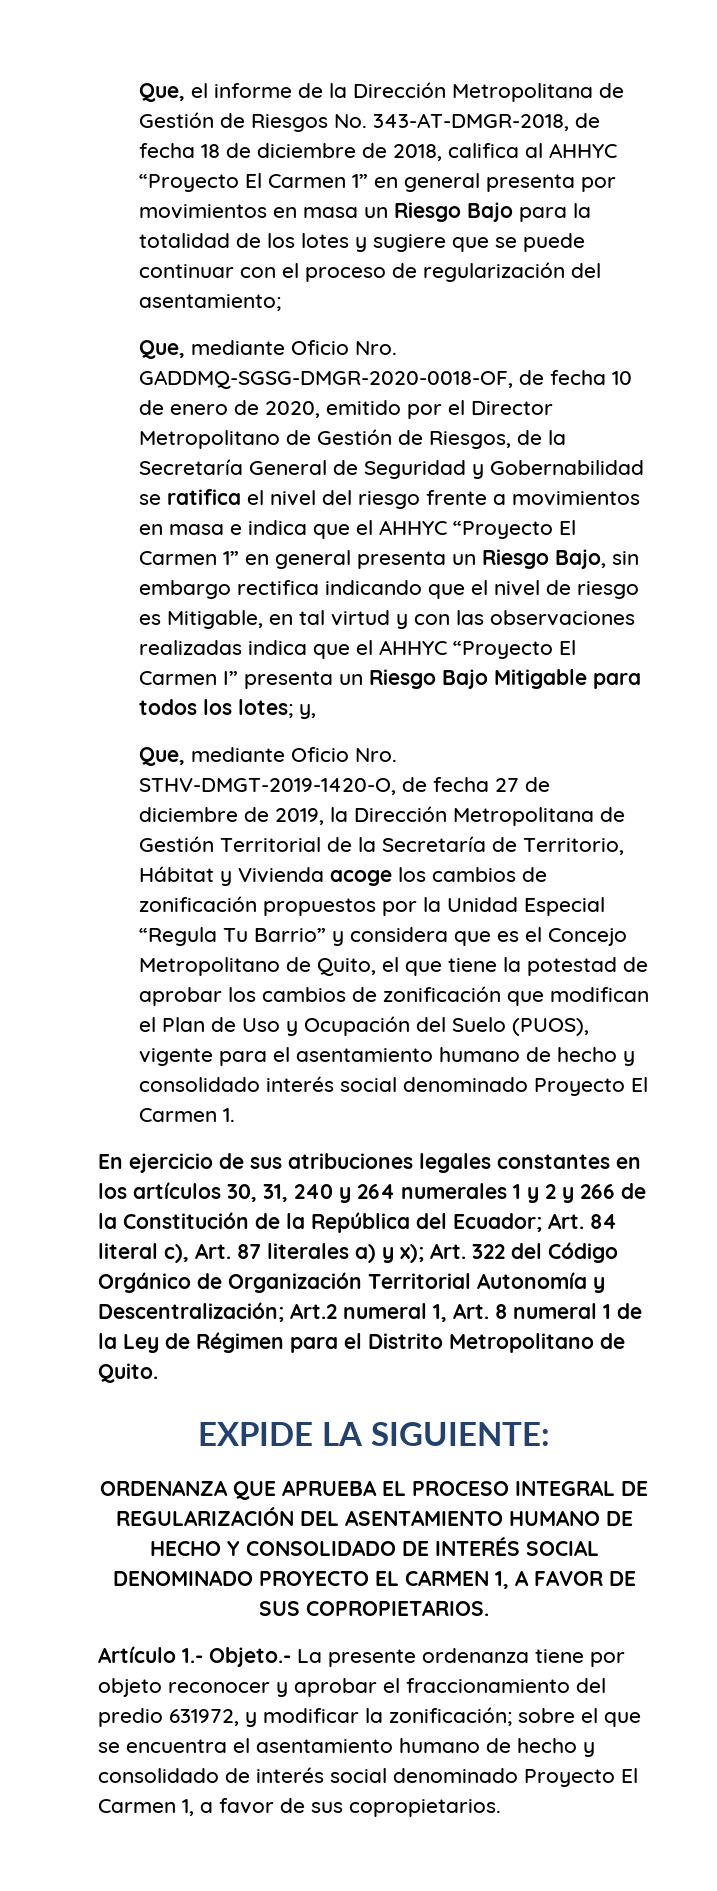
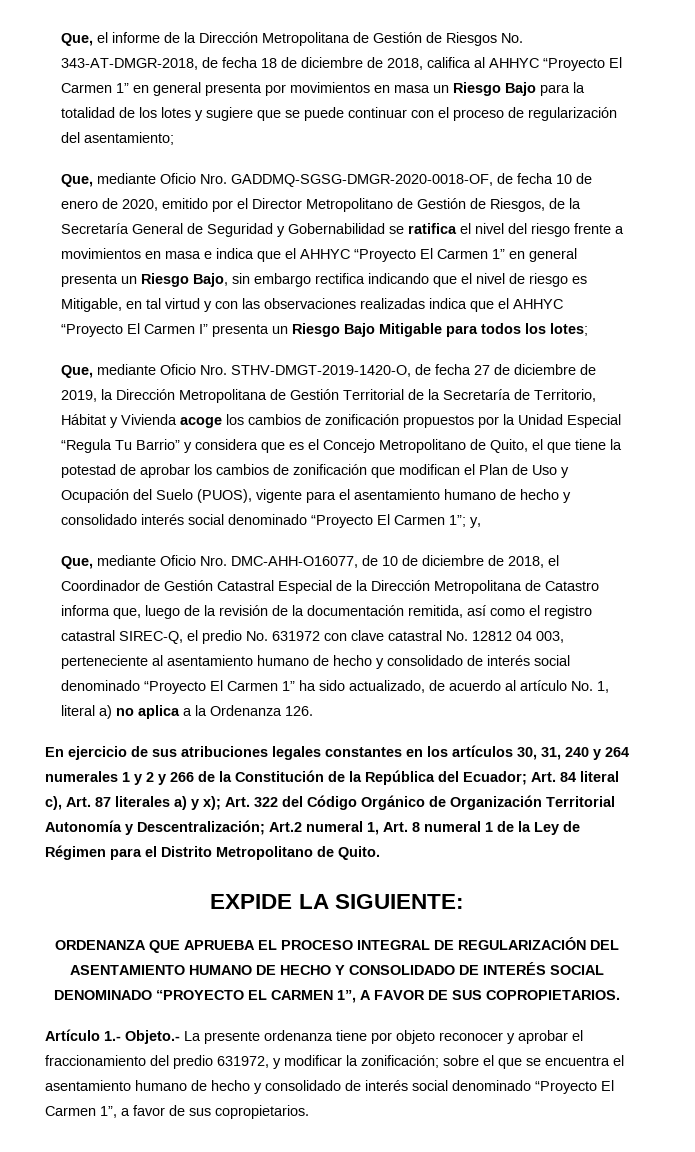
- y,
- Que, mediante Oficio Nro. STHV-DMGT-2019-1420-O, de fecha 27 de diciembre de 2019, la Dirección Metropolitana de Gestión Territorial de la Secretaría de Territorio, Hábitat y Vivienda acoge los cambios de zonificación propuestos por la Unidad Especial “Regula Tu Barrio” y considera que es el Concejo Metropolitano de Quito, el que tiene la potestad de aprobar los cambios de zonificación que modifican el Plan de Uso y Ocupación del Suelo (PUOS), vigente para el asentamiento humano de hecho y consolidado interés social denominado Proyecto El Carmen 1.
+ Que, mediante Oficio Nro. STHV-DMGT-2019-1420-O, de fecha 27 de diciembre de 2019, la Dirección Metropolitana de Gestión Territorial de la Secretaría de Territorio, Hábitat y Vivienda acoge los cambios de zonificación propuestos por la Unidad Especial “Regula Tu Barrio” y considera que es el Concejo Metropolitano de Quito, el que tiene la potestad de aprobar los cambios de zonificación que modifican el Plan de Uso y Ocupación del Suelo (PUOS), vigente para el asentamiento humano de hecho y consolidado interés social denominado “Proyecto El Carmen 1”; y,
+ Que, mediante Oficio Nro. DMC-AHH-O16077, de 10 de diciembre de 2018, el Coordinador de Gestión Catastral Especial de la Dirección Metropolitana de Catastro informa que, luego de la revisión de la documentación remitida, así como el registro catastral SIREC-Q, el predio No. 631972 con clave catastral No. 12812 04 003, perteneciente al asentamiento humano de hecho y consolidado de interés social denominado “Proyecto El Carmen 1” ha sido actualizado, de acuerdo al artículo No. 1, literal a) no aplica a la Ordenanza 126.
- ORDENANZA QUE APRUEBA EL PROCESO INTEGRAL DE REGULARIZACIÓN DEL ASENTAMIENTO HUMANO DE HECHO Y CONSOLIDADO DE INTERÉS SOCIAL DENOMINADO PROYECTO EL CARMEN 1, A FAVOR DE SUS COPROPIETARIOS.
+ ORDENANZA QUE APRUEBA EL PROCESO INTEGRAL DE REGULARIZACIÓN DEL ASENTAMIENTO HUMANO DE HECHO Y CONSOLIDADO DE INTERÉS SOCIAL DENOMINADO “PROYECTO EL CARMEN 1”, A FAVOR DE SUS COPROPIETARIOS.
- Artículo 1.- Objeto.- La presente ordenanza tiene por objeto reconocer y aprobar el fraccionamiento del predio 631972, y modificar la zonificación; sobre el que se encuentra el asentamiento humano de hecho y consolidado de interés social denominado Proyecto El Carmen 1, a favor de sus copropietarios.
+ Artículo 1.- Objeto.- La presente ordenanza tiene por objeto reconocer y aprobar el fraccionamiento del predio 631972, y modificar la zonificación; sobre el que se encuentra el asentamiento humano de hecho y consolidado de interés social denominado “Proyecto El Carmen 1”, a favor de sus copropietarios.

